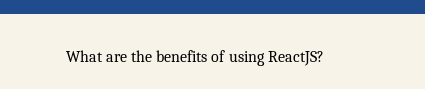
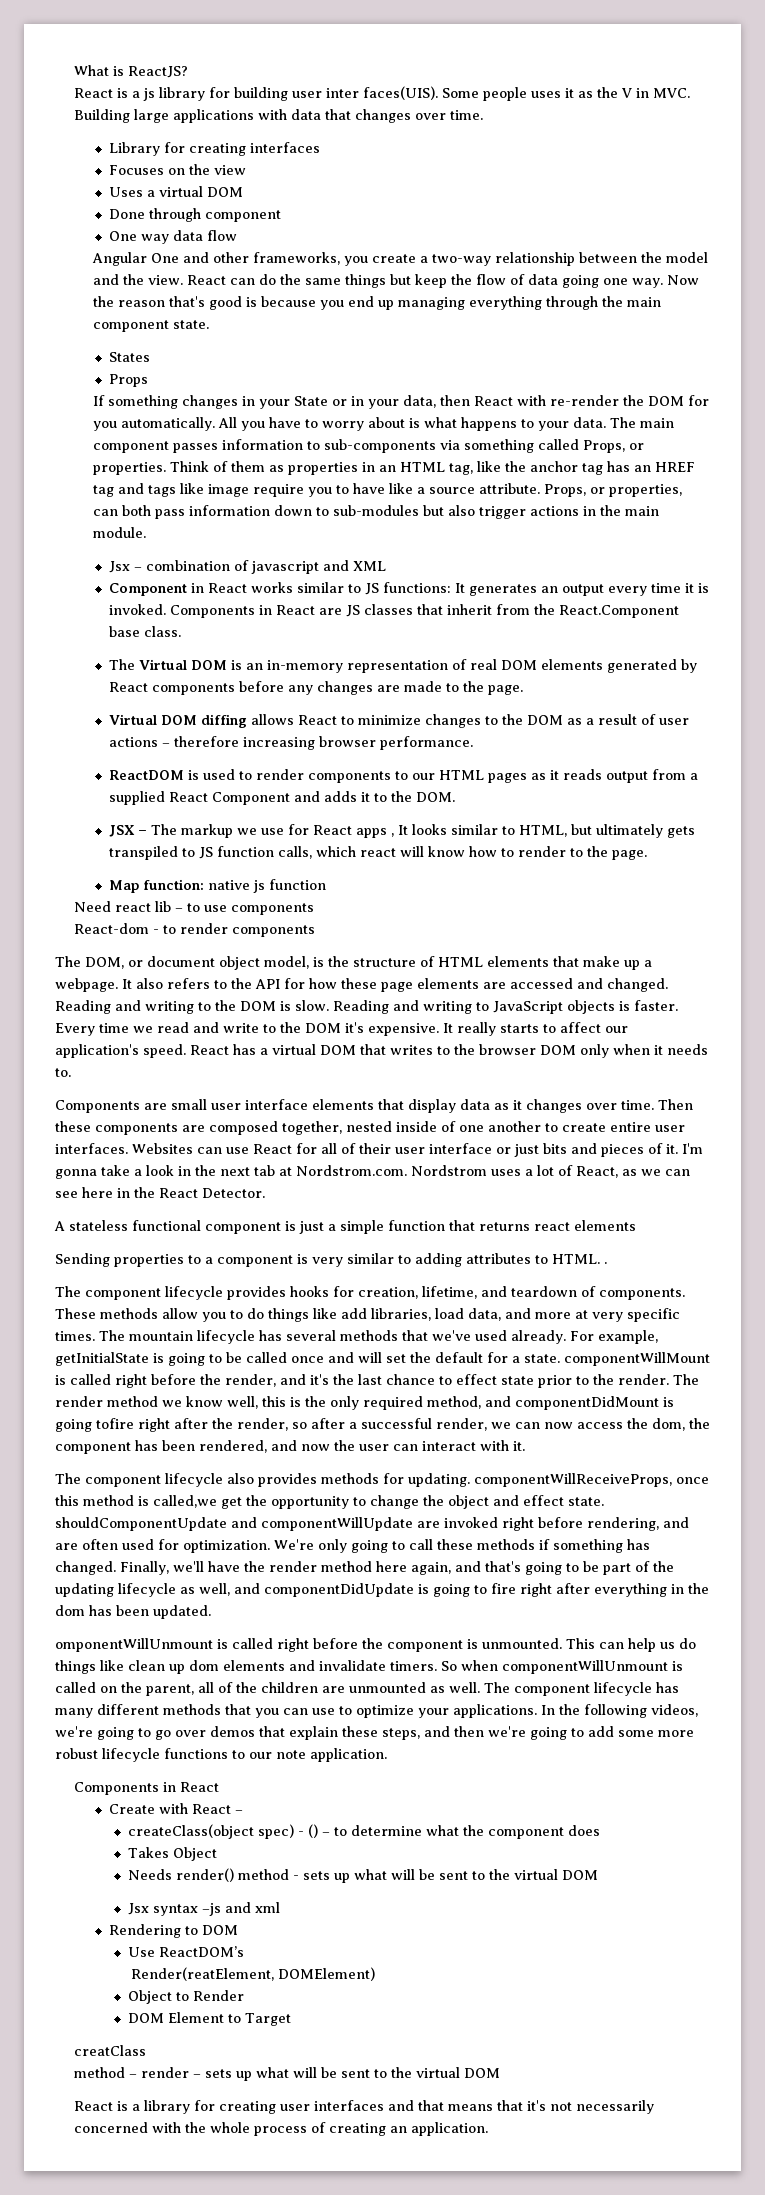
- What are the benefits of using ReactJS?
+ What is ReactJS?
+ React is a js library for building user inter faces(UIS). Some people uses it as the V in MVC. Building large applications with data that changes over time.
+ Library for creating interfaces
+ Focuses on the view
+ Uses a virtual DOM
+ Done through component
+ One way data flow
+ Angular One and other frameworks, you create a two-way relationship between the model and the view. React can do the same things but keep the flow of data going one way. Now the reason that's good is because you end up managing everything through the main component state.
+ States
+ Props
+ If something changes in your State or in your data, then React with re-render the DOM for you automatically. All you have to worry about is what happens to your data. The main component passes information to sub-components via something called Props, or properties. Think of them as properties in an HTML tag, like the anchor tag has an HREF tag and tags like image require you to have like a source attribute. Props, or properties, can both pass information down to sub-modules but also trigger actions in the main module.
+ Jsx – combination of javascript and XML
+ Component in React works similar to JS functions: It generates an output every time it is invoked. Components in React are JS classes that inherit from the React.Component base class.
+ The Virtual DOM is an in-memory representation of real DOM elements generated by React components before any changes are made to the page.
+ Virtual DOM diffing allows React to minimize changes to the DOM as a result of user actions – therefore increasing browser performance.
+ ReactDOM is used to render components to our HTML pages as it reads output from a supplied React Component and adds it to the DOM.
+ JSX – The markup we use for React apps , It looks similar to HTML, but ultimately gets transpiled to JS function calls, which react will know how to render to the page.
+ Map function: native js function
+ Need react lib – to use components
+ React-dom - to render components
+ The DOM, or document object model, is the structure of HTML elements that make up a webpage. It also refers to the API for how these page elements are accessed and changed. Reading and writing to the DOM is slow. Reading and writing to JavaScript objects is faster. Every time we read and write to the DOM it's expensive. It really starts to affect our application's speed. React has a virtual DOM that writes to the browser DOM only when it needs to.
+ Components are small user interface elements that display data as it changes over time. Then these components are composed together, nested inside of one another to create entire user interfaces. Websites can use React for all of their user interface or just bits and pieces of it. I'm gonna take a look in the next tab at Nordstrom.com. Nordstrom uses a lot of React, as we can see here in the React Detector.
+ A stateless functional component is just a simple function that returns react elements
+ Sending properties to a component is very similar to adding attributes to HTML. .
+ The component lifecycle provides hooks for creation, lifetime, and teardown of components. These methods allow you to do things like add libraries, load data, and more at very specific times. The mountain lifecycle has several methods that we've used already. For example, getInitialState is going to be called once and will set the default for a state. componentWillMount is called right before the render, and it's the last chance to effect state prior to the render. The render method we know well, this is the only required method, and componentDidMount is going tofire right after the render, so after a successful render, we can now access the dom, the component has been rendered, and now the user can interact with it.
+ The component lifecycle also provides methods for updating. componentWillReceiveProps, once this method is called,we get the opportunity to change the object and effect state. shouldComponentUpdate and componentWillUpdate are invoked right before rendering, and are often used for optimization. We're only going to call these methods if something has changed. Finally, we'll have the render method here again, and that's going to be part of the updating lifecycle as well, and componentDidUpdate is going to fire right after everything in the dom has been updated.
+ omponentWillUnmount is called right before the component is unmounted. This can help us do things like clean up dom elements and invalidate timers. So when componentWillUnmount is called on the parent, all of the children are unmounted as well. The component lifecycle has many different methods that you can use to optimize your applications. In the following videos, we're going to go over demos that explain these steps, and then we're going to add some more robust lifecycle functions to our note application.
+ Components in React
+ Create with React –
+ createClass(object spec) - () – to determine what the component does
+ Takes Object
+ Needs render() method - sets up what will be sent to the virtual DOM
+ Jsx syntax –js and xml
+ Rendering to DOM
+ Use ReactDOM’s
+ Render(reatElement, DOMElement)
+ Object to Render
+ DOM Element to Target
+ creatClass
+ method – render – sets up what will be sent to the virtual DOM
+ React is a library for creating user interfaces and that means that it's not necessarily concerned with the whole process of creating an application.

